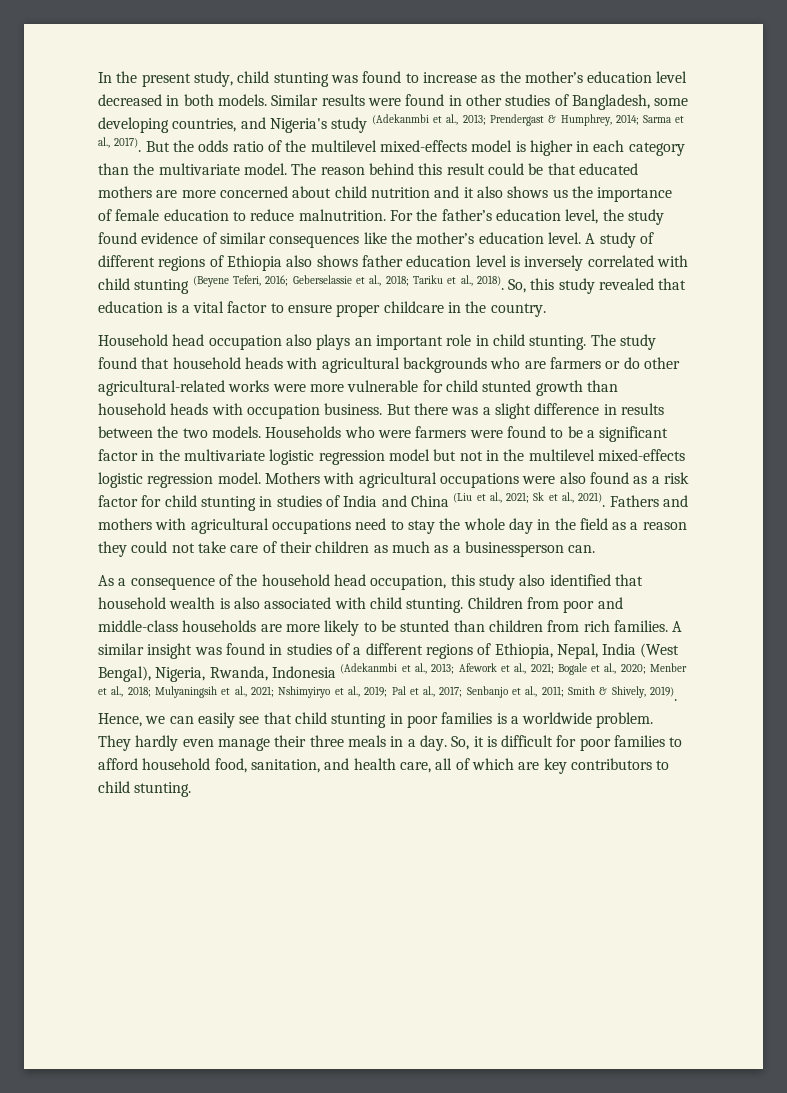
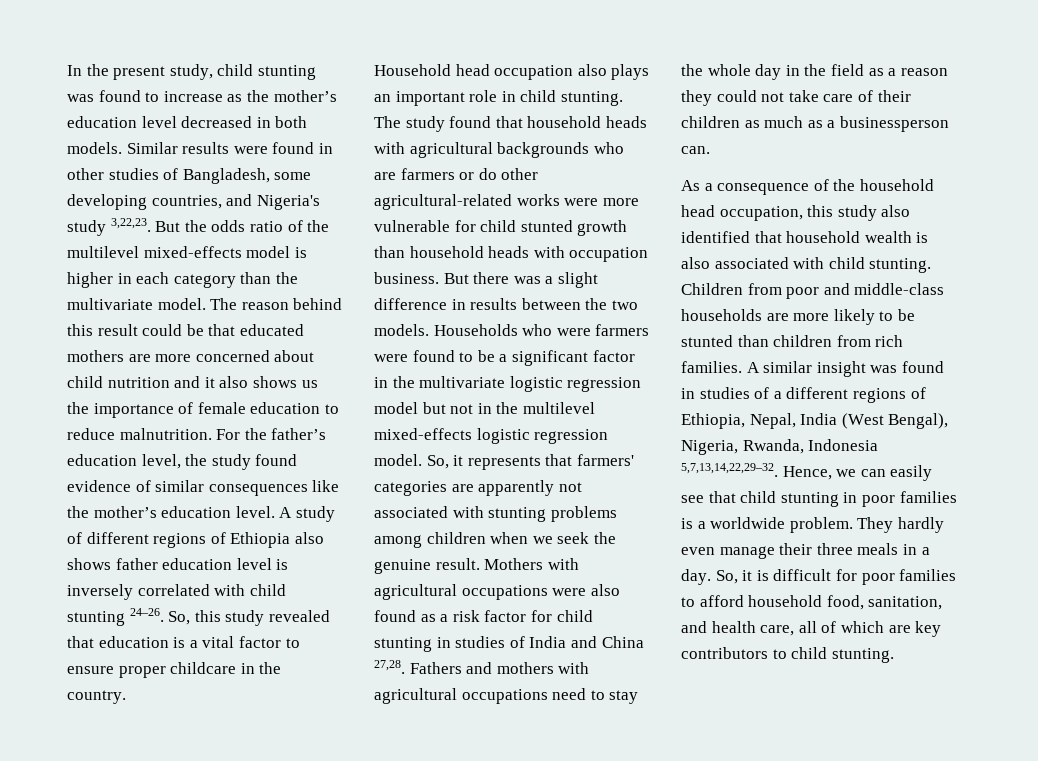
- Similar results were found in other studies of Bangladesh, some developing countries, and Nigeria's study (Adekanmbi et al., 2013; Prendergast & Humphrey, 2014; Sarma et al., 2017).
+ Similar results were found in other studies of Bangladesh, some developing countries, and Nigeria's study 3,22,23.
- A study of different regions of Ethiopia also shows father education level is inversely correlated with child stunting (Beyene Teferi, 2016; Geberselassie et al., 2018; Tariku et al., 2018).
+ A study of different regions of Ethiopia also shows father education level is inversely correlated with child stunting 24–26.
+ So, it represents that farmers' categories are apparently not associated with stunting problems among children when we seek the genuine result.
- Mothers with agricultural occupations were also found as a risk factor for child stunting in studies of India and China (Liu et al., 2021; Sk et al., 2021).
+ Mothers with agricultural occupations were also found as a risk factor for child stunting in studies of India and China 27,28.
- A similar insight was found in studies of a different regions of Ethiopia, Nepal, India (West Bengal), Nigeria, Rwanda, Indonesia (Adekanmbi et al., 2013; Afework et al., 2021; Bogale et al., 2020; Menber et al., 2018; Mulyaningsih et al., 2021; Nshimyiryo et al., 2019; Pal et al., 2017; Senbanjo et al., 2011; Smith & Shively, 2019).
+ A similar insight was found in studies of a different regions of Ethiopia, Nepal, India (West Bengal), Nigeria, Rwanda, Indonesia 5,7,13,14,22,29–32.

